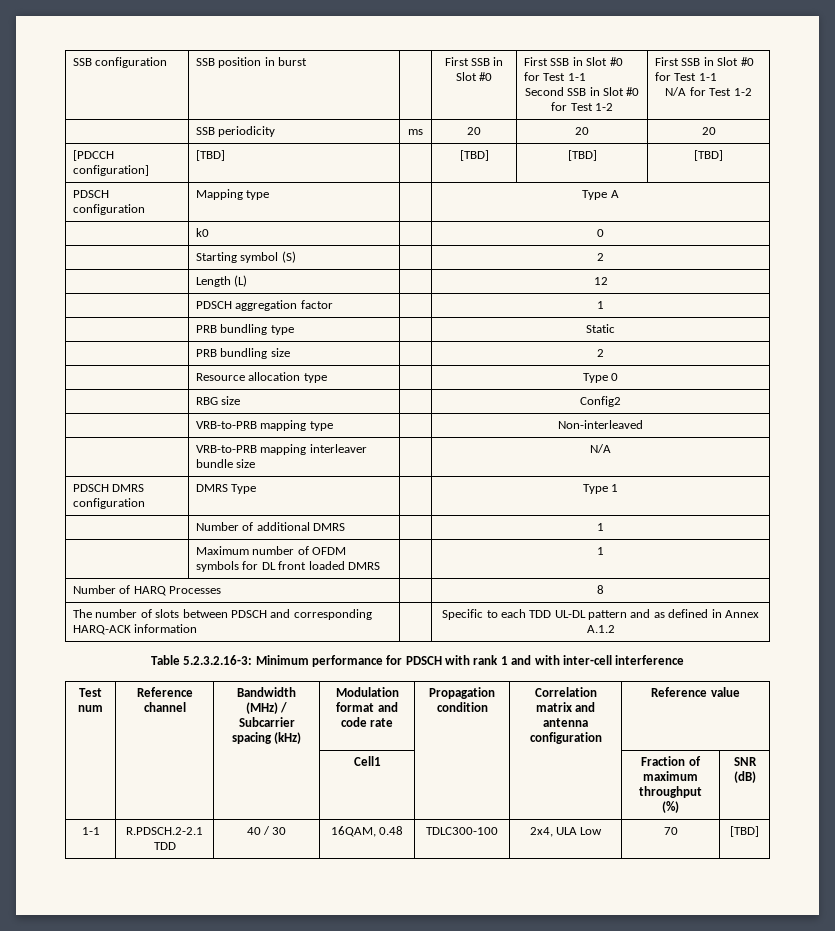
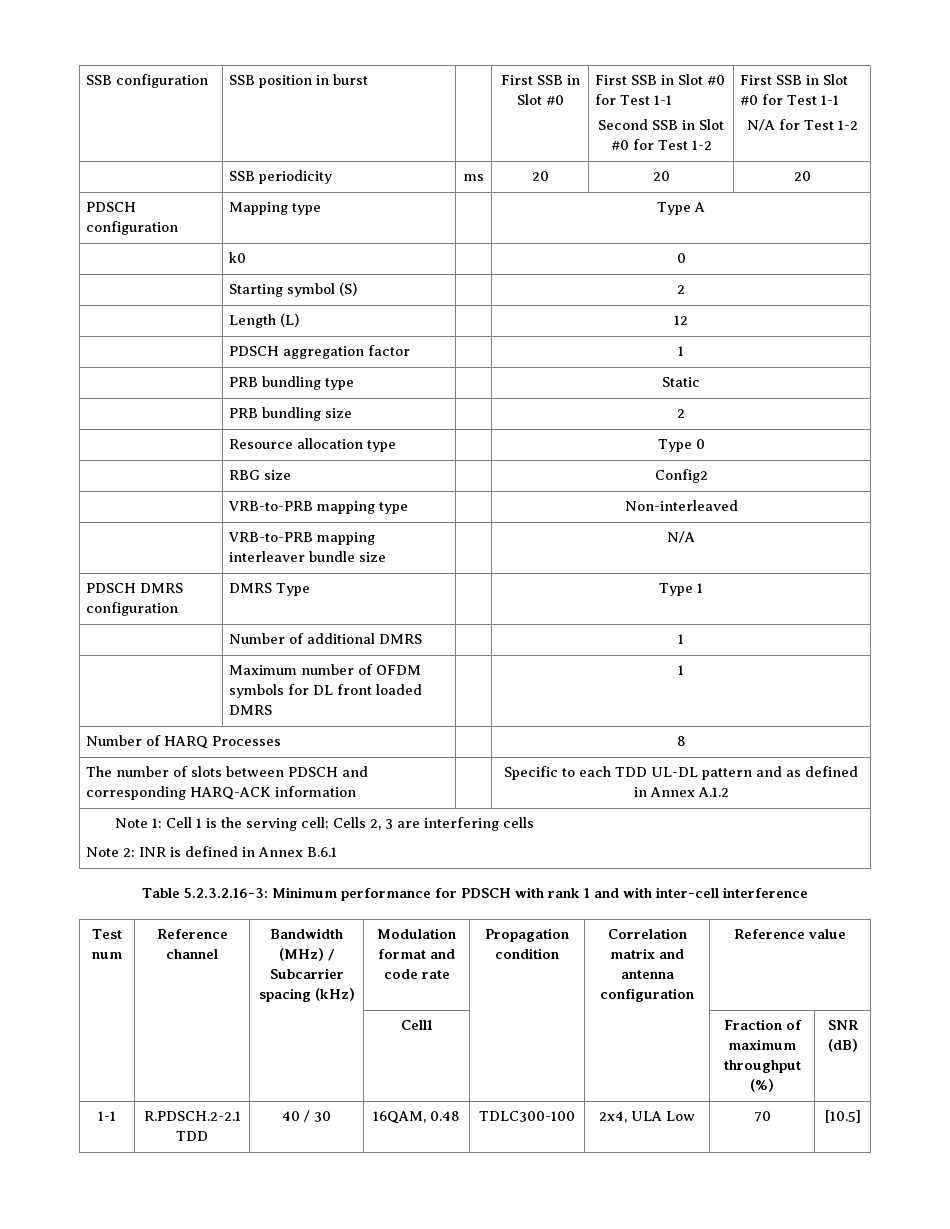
- [PDCCH configuration] | [TBD] | | [TBD] | [TBD] | [TBD]
+ Note 1: Cell 1 is the serving cell; Cells 2, 3 are interfering cells
+ Note 2: INR is defined in Annex B.6.1
- 1-1 | R.PDSCH.2-2.1 TDD | 40 / 30 | 16QAM, 0.48 | TDLC300-100 | 2x4, ULA Low | 70 | [TBD]
+ 1-1 | R.PDSCH.2-2.1 TDD | 40 / 30 | 16QAM, 0.48 | TDLC300-100 | 2x4, ULA Low | 70 | [10.5]

